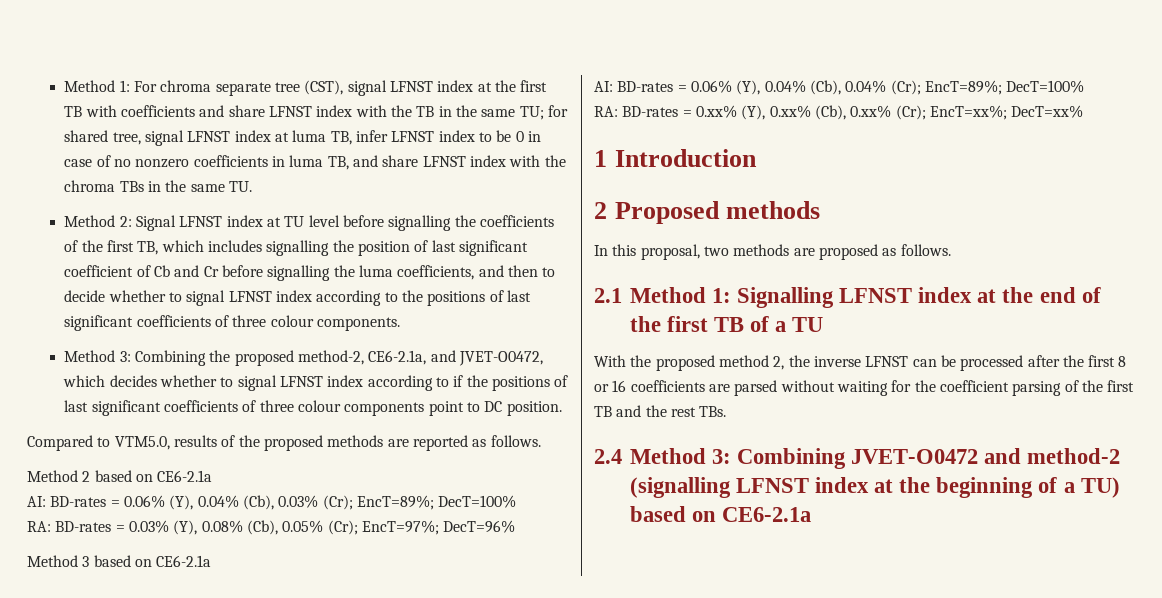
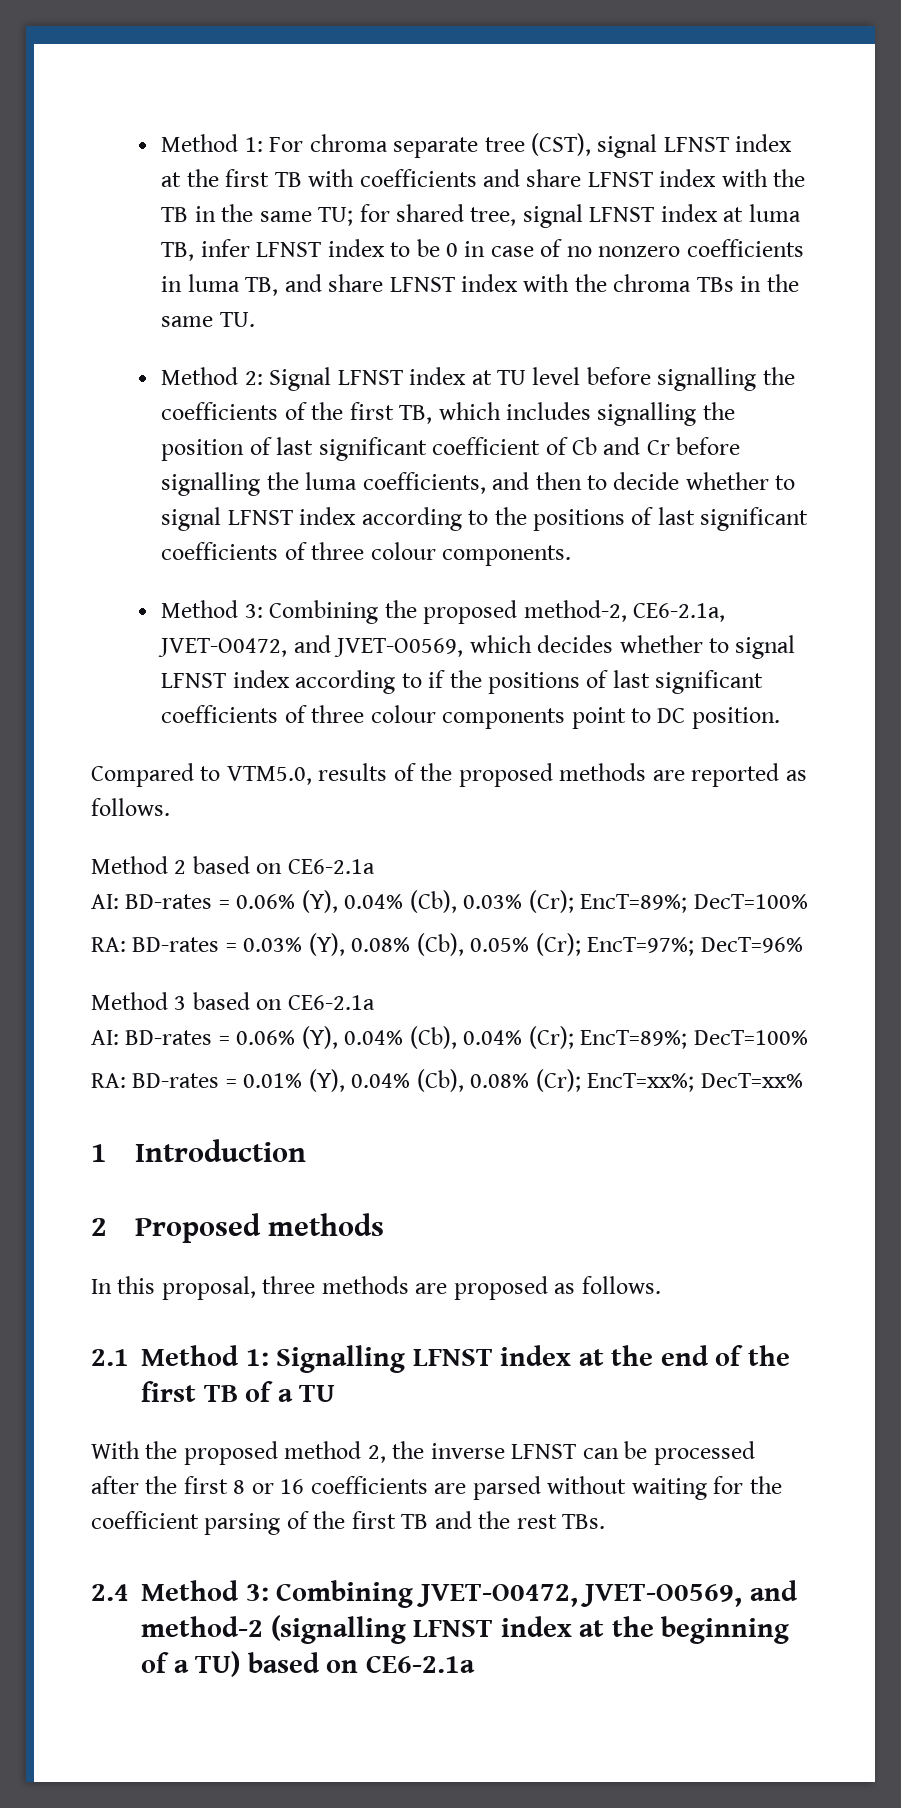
- Method 3: Combining the proposed method-2, CE6-2.1a, and JVET-O0472, which decides whether to signal LFNST index according to if the positions of last significant coefficients of three colour components point to DC position.
+ Method 3: Combining the proposed method-2, CE6-2.1a, JVET-O0472, and JVET-O0569, which decides whether to signal LFNST index according to if the positions of last significant coefficients of three colour components point to DC position.
- RA: BD-rates = 0.xx% (Y), 0.xx% (Cb), 0.xx% (Cr); EncT=xx%; DecT=xx%
+ RA: BD-rates = 0.01% (Y), 0.04% (Cb), 0.08% (Cr); EncT=xx%; DecT=xx%
- In this proposal, two methods are proposed as follows.
+ In this proposal, three methods are proposed as follows.
- 2.4 Method 3: Combining JVET-O0472 and method-2 (signalling LFNST index at the beginning of a TU) based on CE6-2.1a
+ 2.4 Method 3: Combining JVET-O0472, JVET-O0569, and method-2 (signalling LFNST index at the beginning of a TU) based on CE6-2.1a

